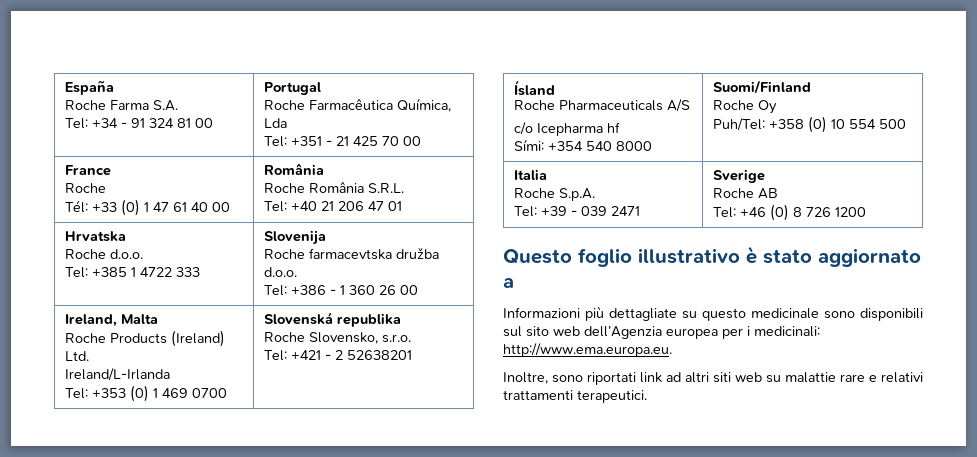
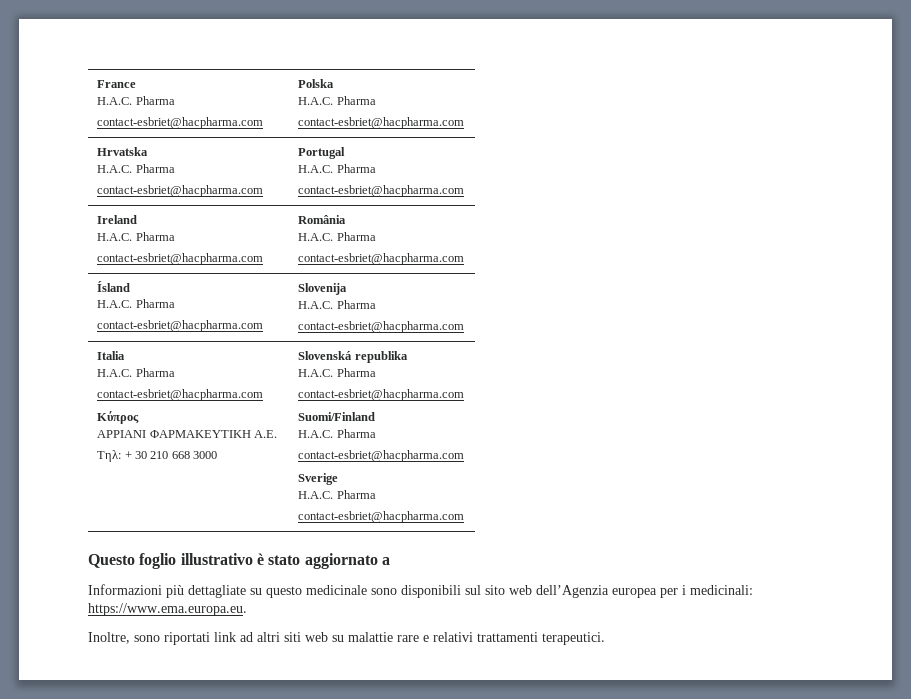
- España
- Roche Farma S.A.
- Tel: +34 - 91 324 81 00 | Portugal
- Roche Farmacêutica Química, Lda
- Tel: +351 - 21 425 70 00
  France
- Roche
- Tél: +33 (0) 1 47 61 40 00 | România
- Roche România S.R.L.
- Tel: +40 21 206 47 01
+ H.A.C. Pharma
+ contact-esbriet@hacpharma.com | Polska
+ H.A.C. Pharma
+ contact-esbriet@hacpharma.com
  Hrvatska
- Roche d.o.o.
- Tel: +385 1 4722 333 | Slovenija
- Roche farmacevtska družba d.o.o.
- Tel: +386 - 1 360 26 00
- Ireland, Malta
- Roche Products (Ireland) Ltd.
- Ireland/L-Irlanda
- Tel: +353 (0) 1 469 0700 | Slovenská republika
- Roche Slovensko, s.r.o.
- Tel: +421 - 2 52638201
+ H.A.C. Pharma
+ contact-esbriet@hacpharma.com | Portugal
+ H.A.C. Pharma
+ contact-esbriet@hacpharma.com
+ Ireland
+ H.A.C. Pharma
+ contact-esbriet@hacpharma.com | România
+ H.A.C. Pharma
+ contact-esbriet@hacpharma.com
  Ísland
- Roche Pharmaceuticals A/S
- c/o Icepharma hf
- Sími: +354 540 8000 | Suomi/Finland
- Roche Oy
- Puh/Tel: +358 (0) 10 554 500
+ H.A.C. Pharma
+ contact-esbriet@hacpharma.com | Slovenija
+ H.A.C. Pharma
+ contact-esbriet@hacpharma.com
  Italia
- Roche S.p.A.
- Tel: +39 - 039 2471 | Sverige
- Roche AB
- Tel: +46 (0) 8 726 1200
+ H.A.C. Pharma
+ contact-esbriet@hacpharma.com
+ Kύπρος
+ ΑΡΡΙΑΝΙ ΦΑΡΜΑΚΕΥΤΙΚΗ Α.Ε.
+ Τηλ: + 30 210 668 3000 | Slovenská republika
+ H.A.C. Pharma
+ contact-esbriet@hacpharma.com
+ Suomi/Finland
+ H.A.C. Pharma
+ contact-esbriet@hacpharma.com
+ Sverige
+ H.A.C. Pharma
+ contact-esbriet@hacpharma.com
- Informazioni più dettagliate su questo medicinale sono disponibili sul sito web dell’Agenzia europea per i medicinali: http://www.ema.europa.eu.
+ Informazioni più dettagliate su questo medicinale sono disponibili sul sito web dell’Agenzia europea per i medicinali: https://www.ema.europa.eu.

